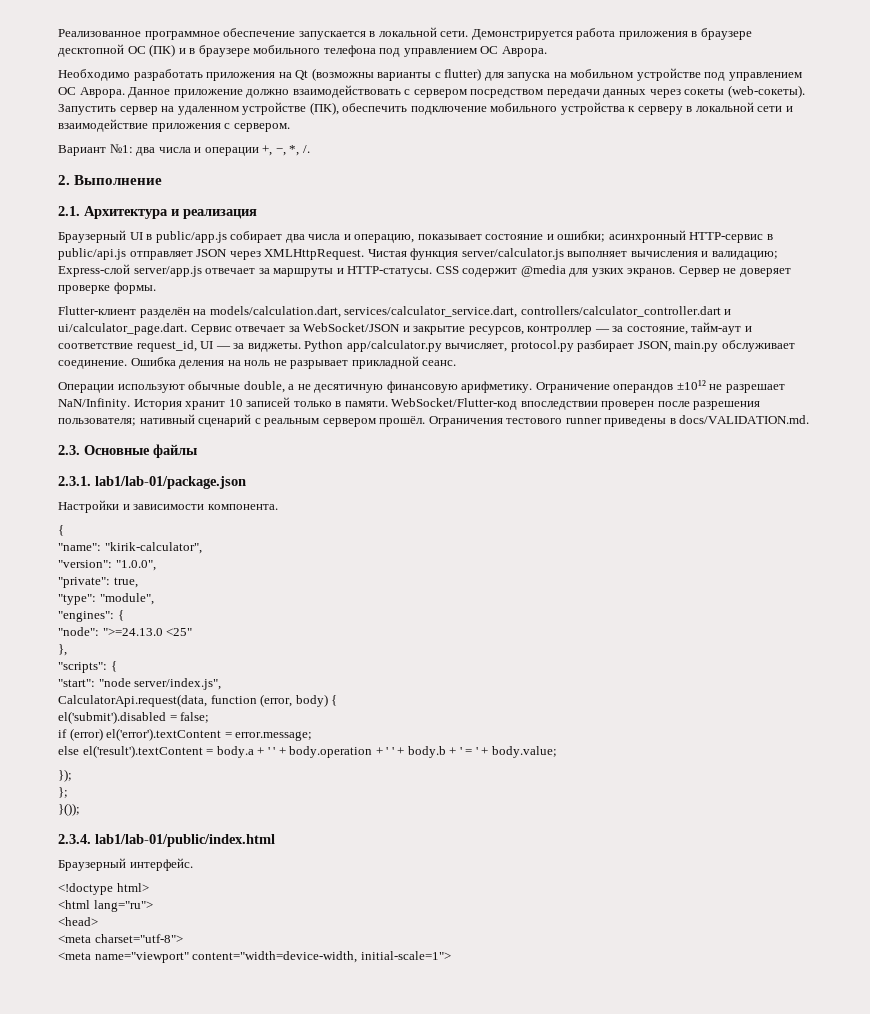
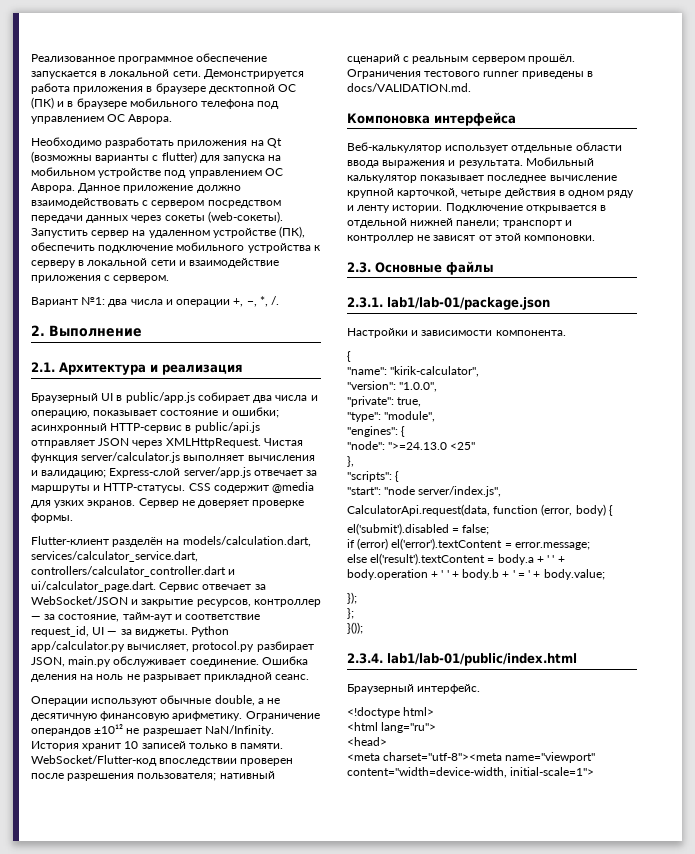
+ Компоновка интерфейса
+ Веб-калькулятор использует отдельные области ввода выражения и результата. Мобильный калькулятор показывает последнее вычисление крупной карточкой, четыре действия в одном ряду и ленту истории. Подключение открывается в отдельной нижней панели; транспорт и контроллер не зависят от этой компоновки.
- <meta charset="utf-8">
- <meta name="viewport" content="width=device-width, initial-scale=1">
+ <meta charset="utf-8"><meta name="viewport" content="width=device-width, initial-scale=1">

